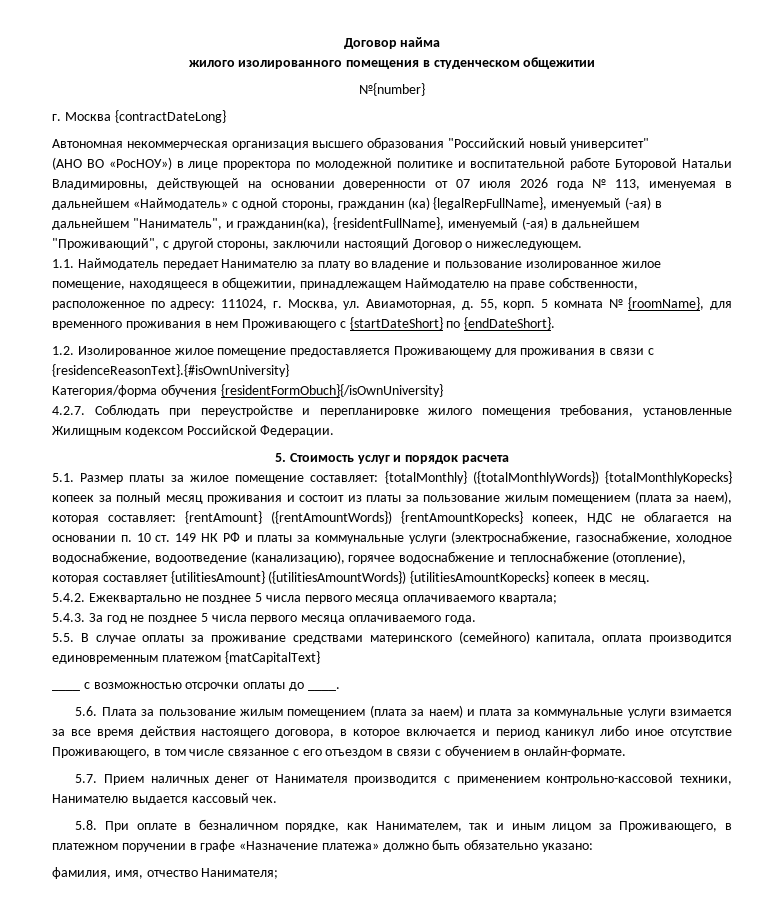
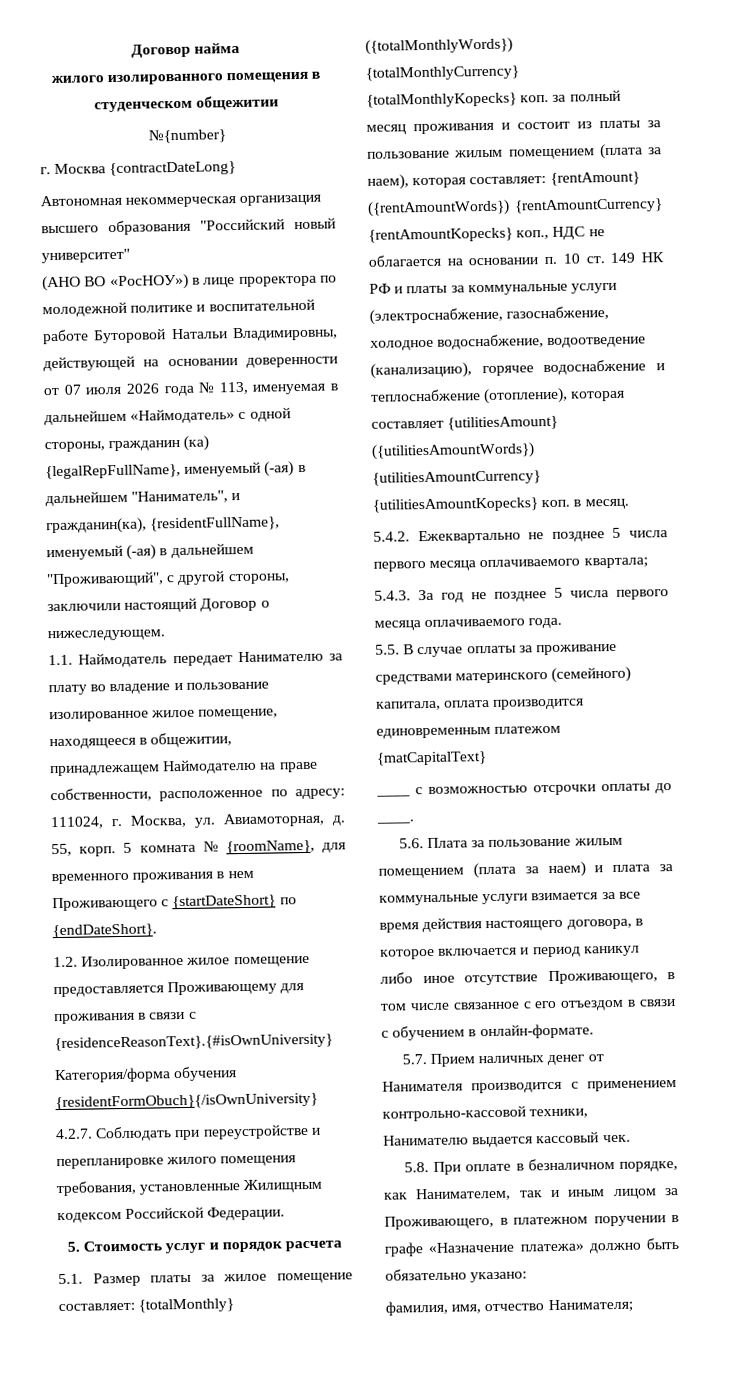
- {totalMonthly} ({totalMonthlyWords}) {totalMonthlyKopecks} копеек за полный месяц проживания и состоит из платы за пользование жилым помещением (плата за наем), которая составляет:
+ {totalMonthly} ({totalMonthlyWords}) {totalMonthlyCurrency} {totalMonthlyKopecks} коп. за полный месяц проживания и состоит из платы за пользование жилым помещением (плата за наем), которая составляет:
- {rentAmount} ({rentAmountWords}) {rentAmountKopecks} копеек, НДС не облагается на основании п. 10 ст. 149 НК РФ и платы за коммунальные услуги (электроснабжение, газоснабжение, холодное водоснабжение, водоотведение (канализацию), горячее водоснабжение и теплоснабжение (отопление), которая составляет {utilitiesAmount} ({utilitiesAmountWords}) {utilitiesAmountKopecks} копеек в месяц.
+ {rentAmount} ({rentAmountWords}) {rentAmountCurrency} {rentAmountKopecks} коп., НДС не облагается на основании п. 10 ст. 149 НК РФ и платы за коммунальные услуги (электроснабжение, газоснабжение, холодное водоснабжение, водоотведение (канализацию), горячее водоснабжение и теплоснабжение (отопление), которая составляет {utilitiesAmount} ({utilitiesAmountWords}) {utilitiesAmountCurrency} {utilitiesAmountKopecks} коп. в месяц.

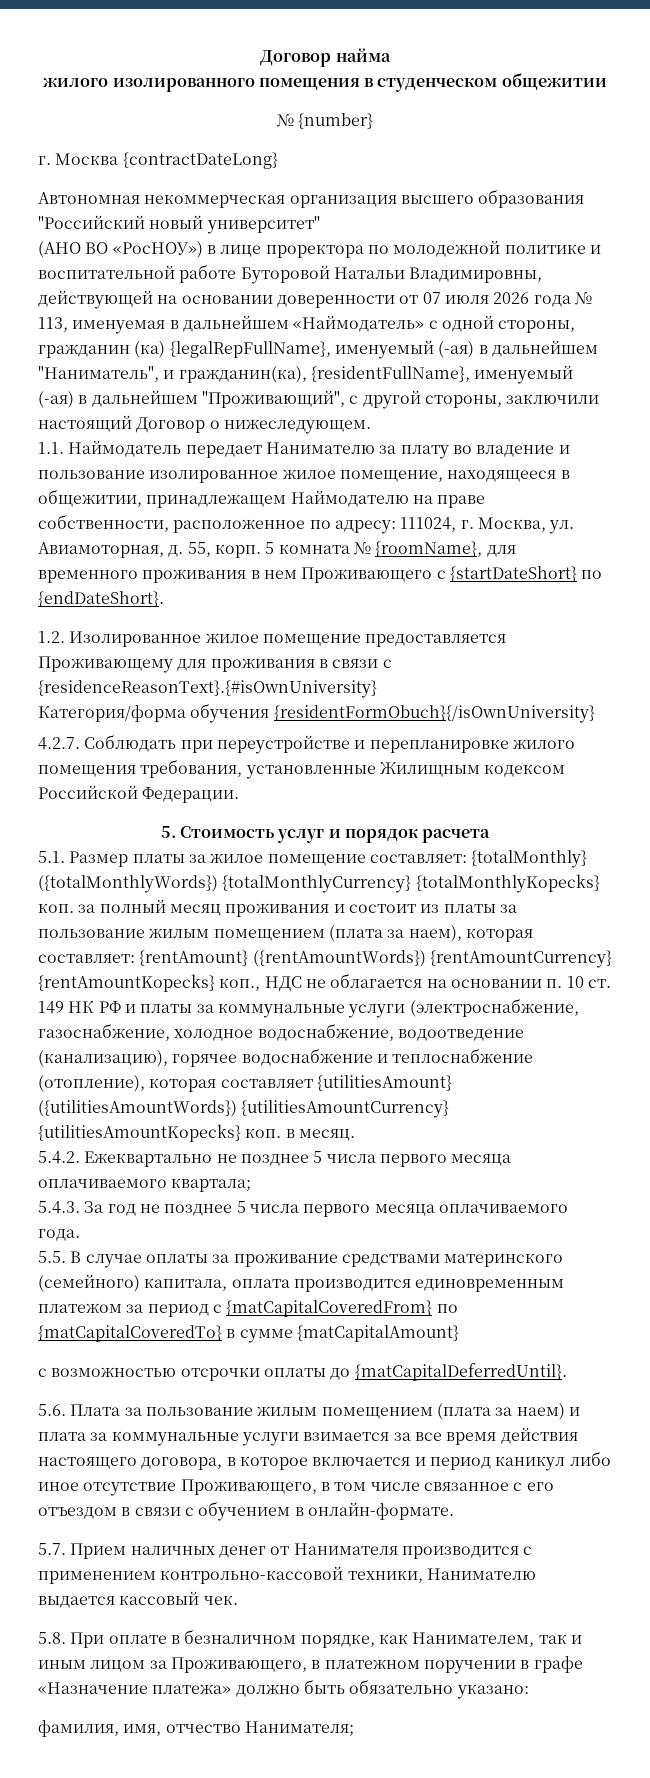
- №{number}
+ № {number}
- 5.5. В случае оплаты за проживание средствами материнского (семейного) капитала, оплата производится единовременным платежом {matCapitalText}
- ____ с возможностью отсрочки оплаты до ____.
+ 5.5. В случае оплаты за проживание средствами материнского (семейного) капитала, оплата производится единовременным платежом за период с {matCapitalCoveredFrom} по {matCapitalCoveredTo} в сумме {matCapitalAmount}
+ с возможностью отсрочки оплаты до {matCapitalDeferredUntil}.

